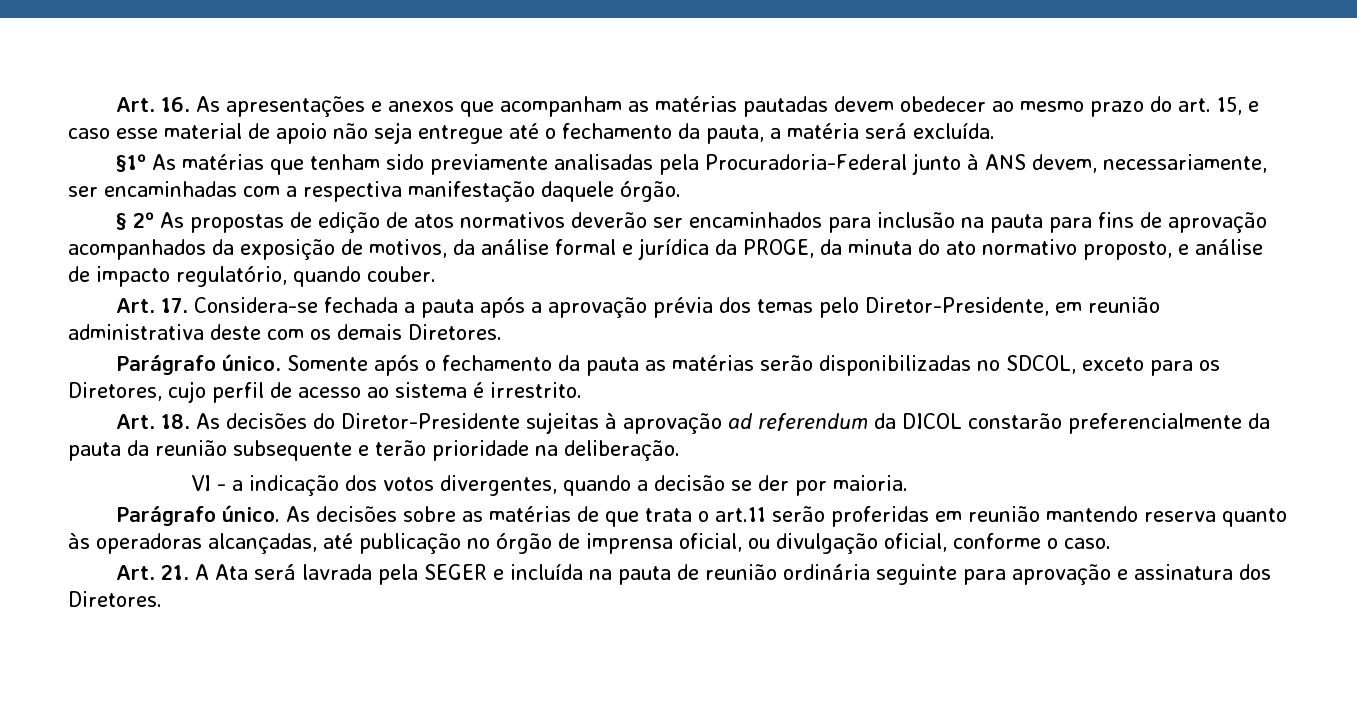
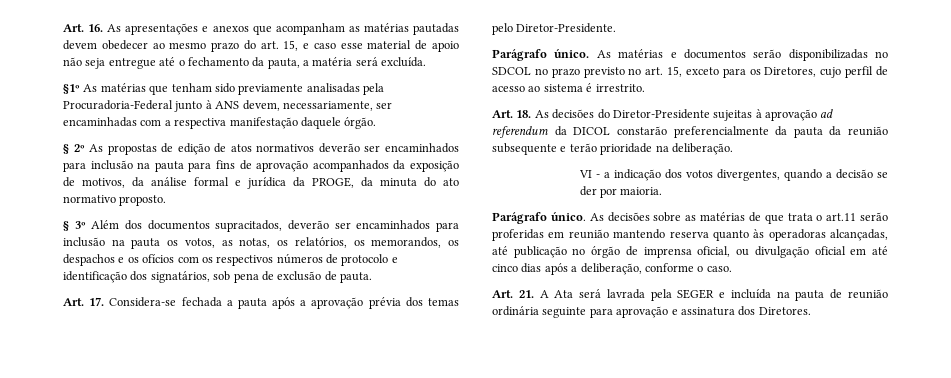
- § 2º As propostas de edição de atos normativos deverão ser encaminhados para inclusão na pauta para fins de aprovação acompanhados da exposição de motivos, da análise formal e jurídica da PROGE, da minuta do ato normativo proposto, e análise de impacto regulatório, quando couber.
+ § 2º As propostas de edição de atos normativos deverão ser encaminhados para inclusão na pauta para fins de aprovação acompanhados da exposição de motivos, da análise formal e jurídica da PROGE, da minuta do ato normativo proposto.
+ § 3º Além dos documentos supracitados, deverão ser encaminhados para inclusão na pauta os votos, as notas, os relatórios, os memorandos, os despachos e os ofícios com os respectivos números de protocolo e identificação dos signatários, sob pena de exclusão de pauta.
- Art. 17. Considera-se fechada a pauta após a aprovação prévia dos temas pelo Diretor-Presidente, em reunião administrativa deste com os demais Diretores.
- Parágrafo único. Somente após o fechamento da pauta as matérias serão disponibilizadas no SDCOL, exceto para os Diretores, cujo perfil de acesso ao sistema é irrestrito.
+ Art. 17. Considera-se fechada a pauta após a aprovação prévia dos temas pelo Diretor-Presidente.
+ Parágrafo único. As matérias e documentos serão disponibilizadas no SDCOL no prazo previsto no art. 15, exceto para os Diretores, cujo perfil de acesso ao sistema é irrestrito.
- As decisões sobre as matérias de que trata o art.11 serão proferidas em reunião mantendo reserva quanto às operadoras alcançadas, até publicação no órgão de imprensa oficial, ou divulgação oficial, conforme o caso.
+ As decisões sobre as matérias de que trata o art.11 serão proferidas em reunião mantendo reserva quanto às operadoras alcançadas, até publicação no órgão de imprensa oficial, ou divulgação oficial em até cinco dias após a deliberação, conforme o caso.

